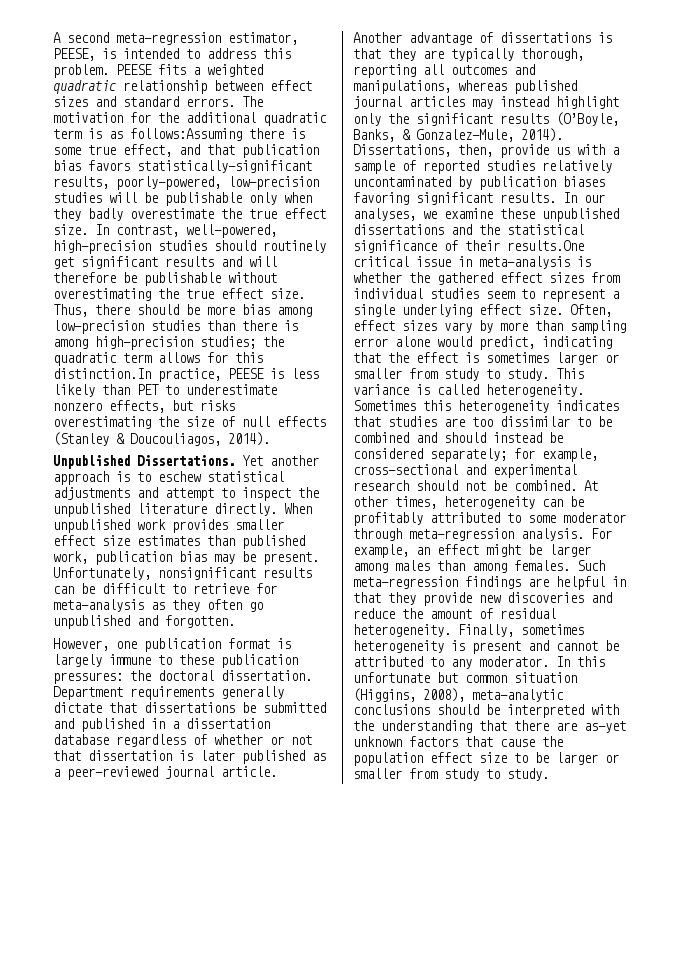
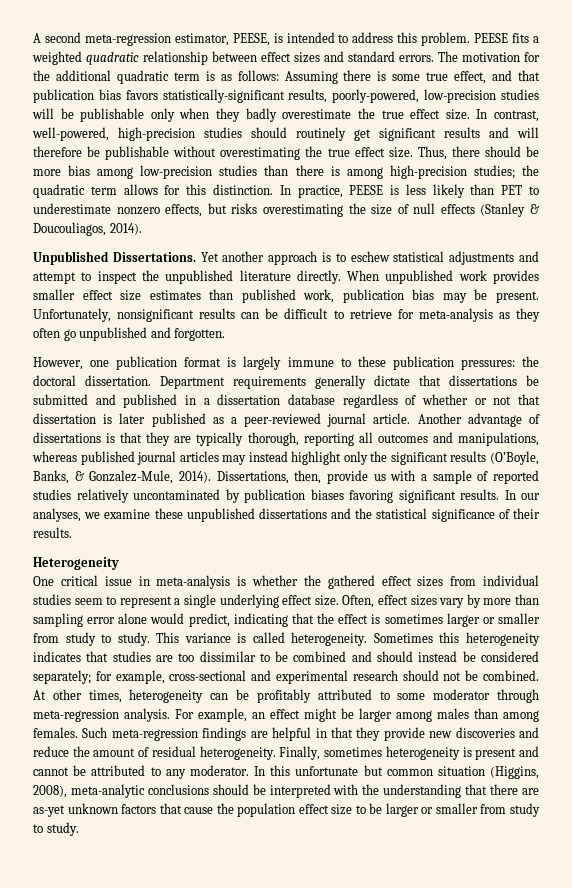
- The motivation for the additional quadratic term is as follows:Assuming there is some true effect, and that publication bias favors statistically-significant results, poorly-powered, low-precision studies will be publishable only when they badly overestimate the true effect size.
+ The motivation for the additional quadratic term is as follows: Assuming there is some true effect, and that publication bias favors statistically-significant results, poorly-powered, low-precision studies will be publishable only when they badly overestimate the true effect size.
- Thus, there should be more bias among low-precision studies than there is among high-precision studies; the quadratic term allows for this distinction.In practice, PEESE is less likely than PET to underestimate nonzero effects, but risks overestimating the size of null effects (Stanley & Doucouliagos, 2014).
+ Thus, there should be more bias among low-precision studies than there is among high-precision studies; the quadratic term allows for this distinction. In practice, PEESE is less likely than PET to underestimate nonzero effects, but risks overestimating the size of null effects (Stanley & Doucouliagos, 2014).
- In our analyses, we examine these unpublished dissertations and the statistical significance of their results.One critical issue in meta-analysis is whether the gathered effect sizes from individual studies seem to represent a single underlying effect size.
+ In our analyses, we examine these unpublished dissertations and the statistical significance of their results.
+ Heterogeneity
+ One critical issue in meta-analysis is whether the gathered effect sizes from individual studies seem to represent a single underlying effect size.

